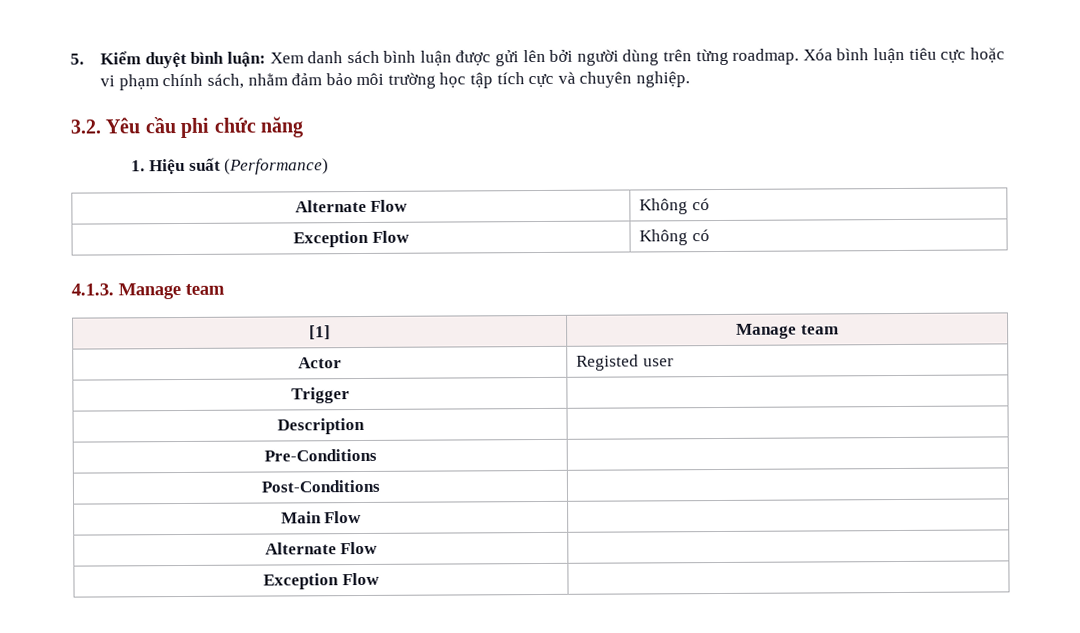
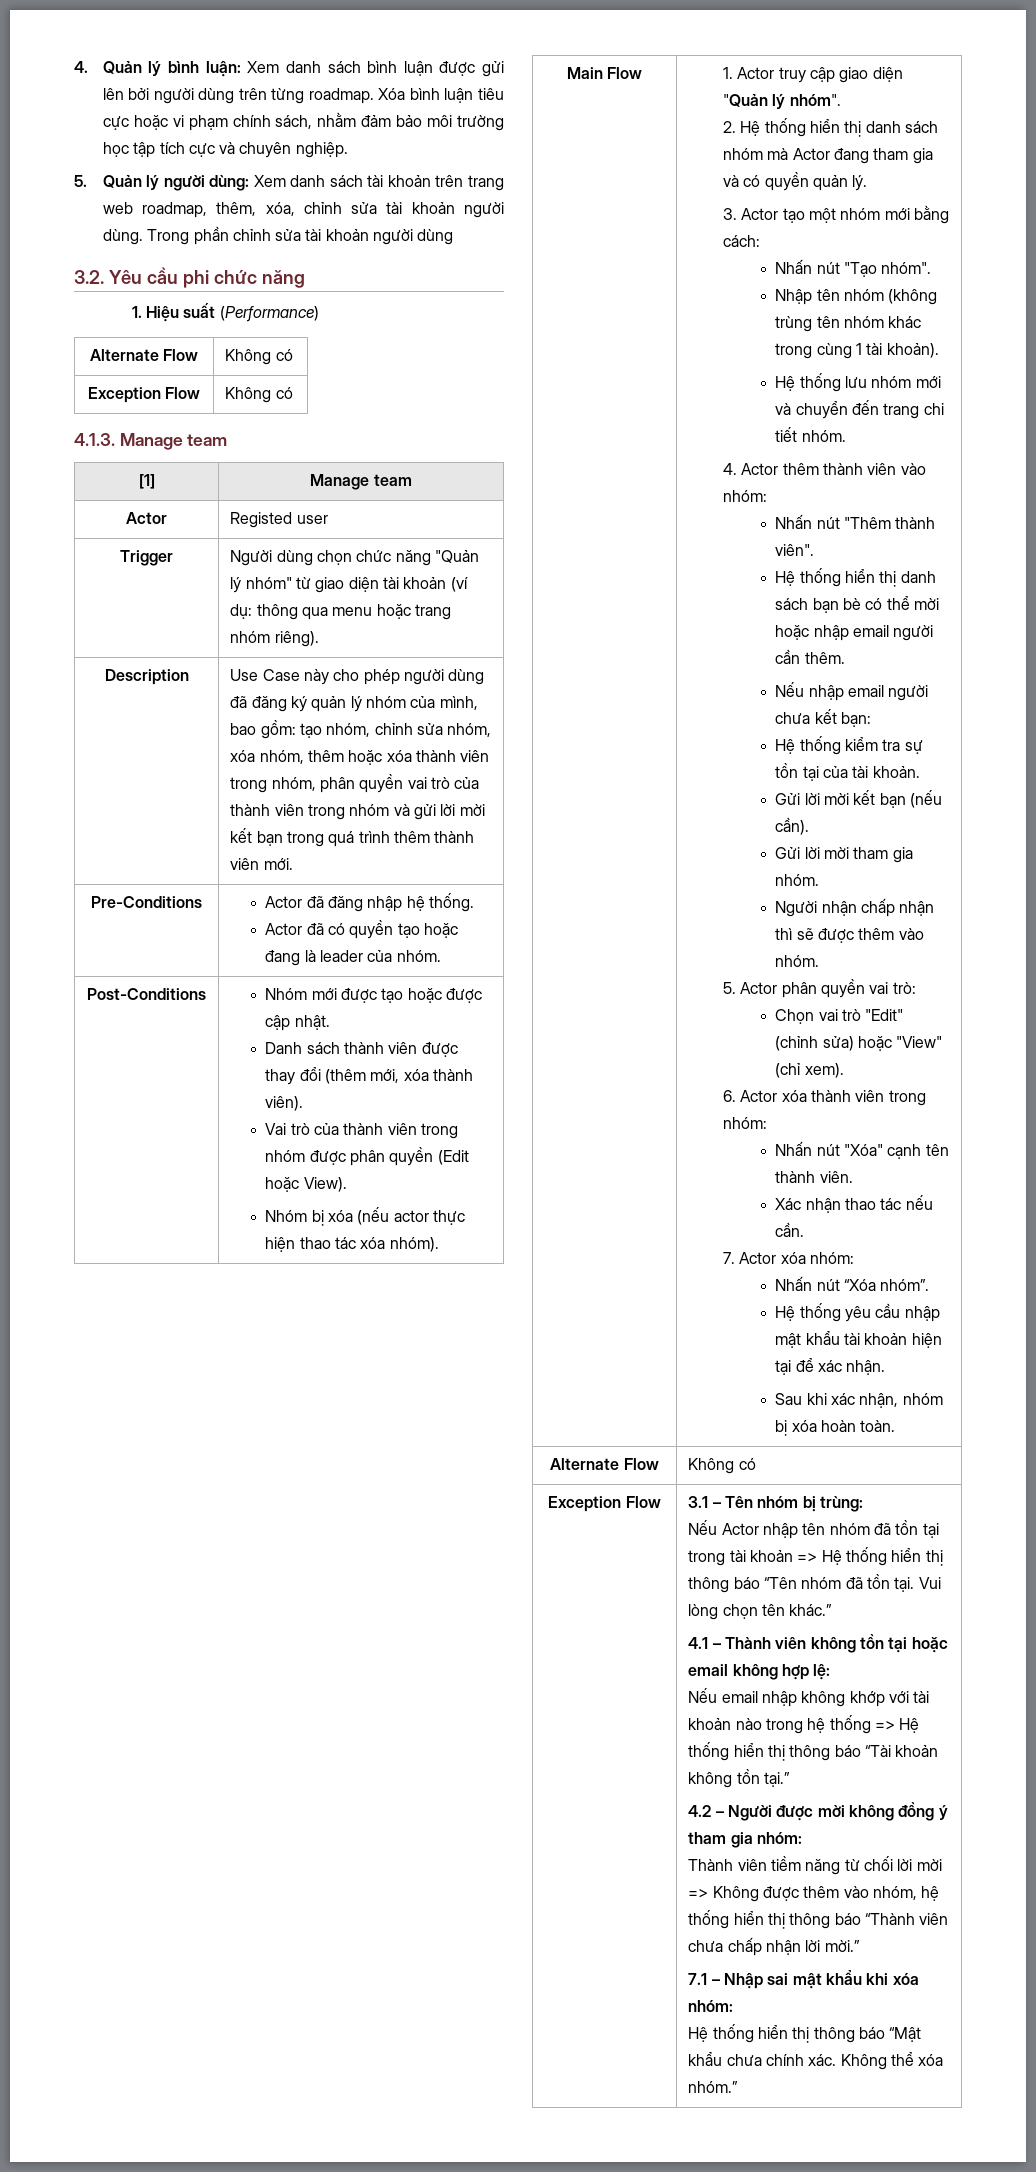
- 5. Kiểm duyệt bình luận: Xem danh sách bình luận được gửi lên bởi người dùng trên từng roadmap.
+ 4. Quản lý bình luận: Xem danh sách bình luận được gửi lên bởi người dùng trên từng roadmap.
+ 5. Quản lý người dùng: Xem danh sách tài khoản trên trang web roadmap, thêm, xóa, chỉnh sửa tài khoản người dùng. Trong phần chỉnh sửa tài khoản người dùng
- Trigger |
- Description |
- Pre-Conditions |
- Post-Conditions |
- Main Flow |
- Alternate Flow |
- Exception Flow |
+ Trigger | Người dùng chọn chức năng "Quản lý nhóm" từ giao diện tài khoản (ví dụ: thông qua menu hoặc trang nhóm riêng).
+ Description | Use Case này cho phép người dùng đã đăng ký quản lý nhóm của mình, bao gồm: tạo nhóm, chỉnh sửa nhóm, xóa nhóm, thêm hoặc xóa thành viên trong nhóm, phân quyền vai trò của thành viên trong nhóm và gửi lời mời kết bạn trong quá trình thêm thành viên mới.
+ Pre-Conditions | Actor đã đăng nhập hệ thống.
+ Actor đã có quyền tạo hoặc đang là leader của nhóm.
+ Post-Conditions | Nhóm mới được tạo hoặc được cập nhật.
+ Danh sách thành viên được thay đổi (thêm mới, xóa thành viên).
+ Vai trò của thành viên trong nhóm được phân quyền (Edit hoặc View).
+ Nhóm bị xóa (nếu actor thực hiện thao tác xóa nhóm).
+ Main Flow | 1. Actor truy cập giao diện "Quản lý nhóm".
+ 2. Hệ thống hiển thị danh sách nhóm mà Actor đang tham gia và có quyền quản lý.
+ 3. Actor tạo một nhóm mới bằng cách:
+ Nhấn nút "Tạo nhóm".
+ Nhập tên nhóm (không trùng tên nhóm khác trong cùng 1 tài khoản).
+ Hệ thống lưu nhóm mới và chuyển đến trang chi tiết nhóm.
+ 4. Actor thêm thành viên vào nhóm:
+ Nhấn nút "Thêm thành viên".
+ Hệ thống hiển thị danh sách bạn bè có thể mời hoặc nhập email người cần thêm.
+ Nếu nhập email người chưa kết bạn:
+ Hệ thống kiểm tra sự tồn tại của tài khoản.
+ Gửi lời mời kết bạn (nếu cần).
+ Gửi lời mời tham gia nhóm.
+ Người nhận chấp nhận thì sẽ được thêm vào nhóm.
+ 5. Actor phân quyền vai trò:
+ Chọn vai trò "Edit" (chỉnh sửa) hoặc "View" (chỉ xem).
+ 6. Actor xóa thành viên trong nhóm:
+ Nhấn nút "Xóa" cạnh tên thành viên.
+ Xác nhận thao tác nếu cần.
+ 7. Actor xóa nhóm:
+ Nhấn nút “Xóa nhóm”.
+ Hệ thống yêu cầu nhập mật khẩu tài khoản hiện tại để xác nhận.
+ Sau khi xác nhận, nhóm bị xóa hoàn toàn.
+ Alternate Flow | Không có
+ Exception Flow | 3.1 – Tên nhóm bị trùng:
+ Nếu Actor nhập tên nhóm đã tồn tại trong tài khoản => Hệ thống hiển thị thông báo “Tên nhóm đã tồn tại. Vui lòng chọn tên khác.”
+ 4.1 – Thành viên không tồn tại hoặc email không hợp lệ:
+ Nếu email nhập không khớp với tài khoản nào trong hệ thống => Hệ thống hiển thị thông báo “Tài khoản không tồn tại.”
+ 4.2 – Người được mời không đồng ý tham gia nhóm:
+ Thành viên tiềm năng từ chối lời mời => Không được thêm vào nhóm, hệ thống hiển thị thông báo “Thành viên chưa chấp nhận lời mời.”
+ 7.1 – Nhập sai mật khẩu khi xóa nhóm:
+ Hệ thống hiển thị thông báo “Mật khẩu chưa chính xác. Không thể xóa nhóm.”

